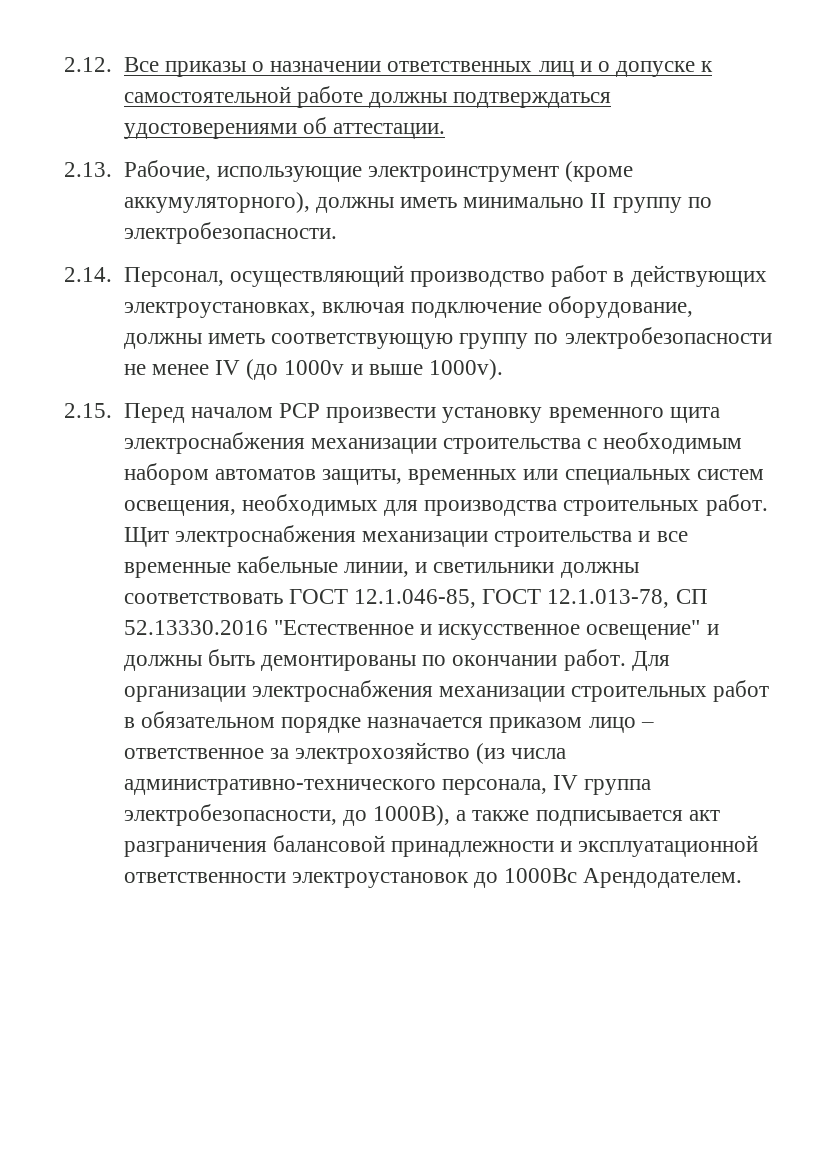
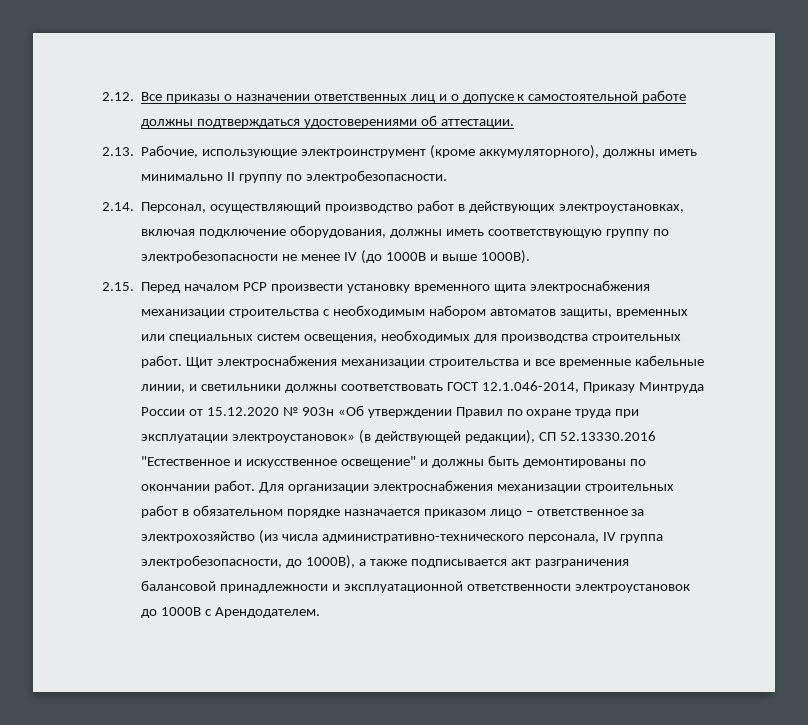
- 2.14. Персонал, осуществляющий производство работ в действующих электроустановках, включая подключение оборудование, должны иметь соответствующую группу по электробезопасности не менее IV (до 1000v и выше 1000v).
+ 2.14. Персонал, осуществляющий производство работ в действующих электроустановках, включая подключение оборудования, должны иметь соответствующую группу по электробезопасности не менее IV (до 1000В и выше 1000В).
- Щит электроснабжения механизации строительства и все временные кабельные линии, и светильники должны соответствовать ГОСТ 12.1.046-85, ГОСТ 12.1.013-78, СП 52.13330.2016 "Естественное и искусственное освещение" и должны быть демонтированы по окончании работ.
+ Щит электроснабжения механизации строительства и все временные кабельные линии, и светильники должны соответствовать ГОСТ 12.1.046-2014, Приказу Минтруда России от 15.12.2020 № 903н «Об утверждении Правил по охране труда при эксплуатации электроустановок» (в действующей редакции), СП 52.13330.2016 "Естественное и искусственное освещение" и должны быть демонтированы по окончании работ.
- Для организации электроснабжения механизации строительных работ в обязательном порядке назначается приказом лицо – ответственное за электрохозяйство (из числа административно-технического персонала, IV группа электробезопасности, до 1000В), а также подписывается акт разграничения балансовой принадлежности и эксплуатационной ответственности электроустановок до 1000Вс Арендодателем.
+ Для организации электроснабжения механизации строительных работ в обязательном порядке назначается приказом лицо – ответственное за электрохозяйство (из числа административно-технического персонала, IV группа электробезопасности, до 1000В), а также подписывается акт разграничения балансовой принадлежности и эксплуатационной ответственности электроустановок до 1000В с Арендодателем.

